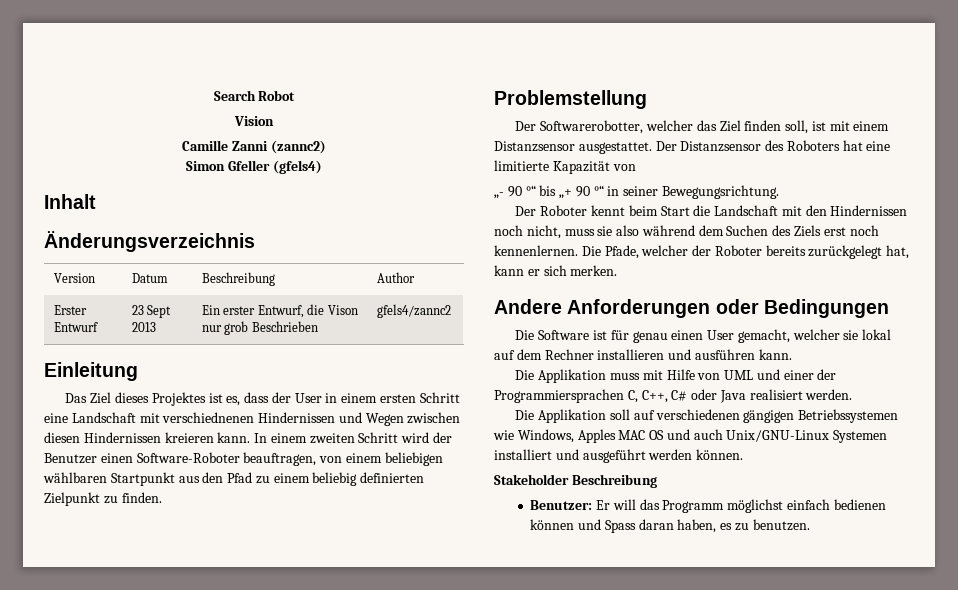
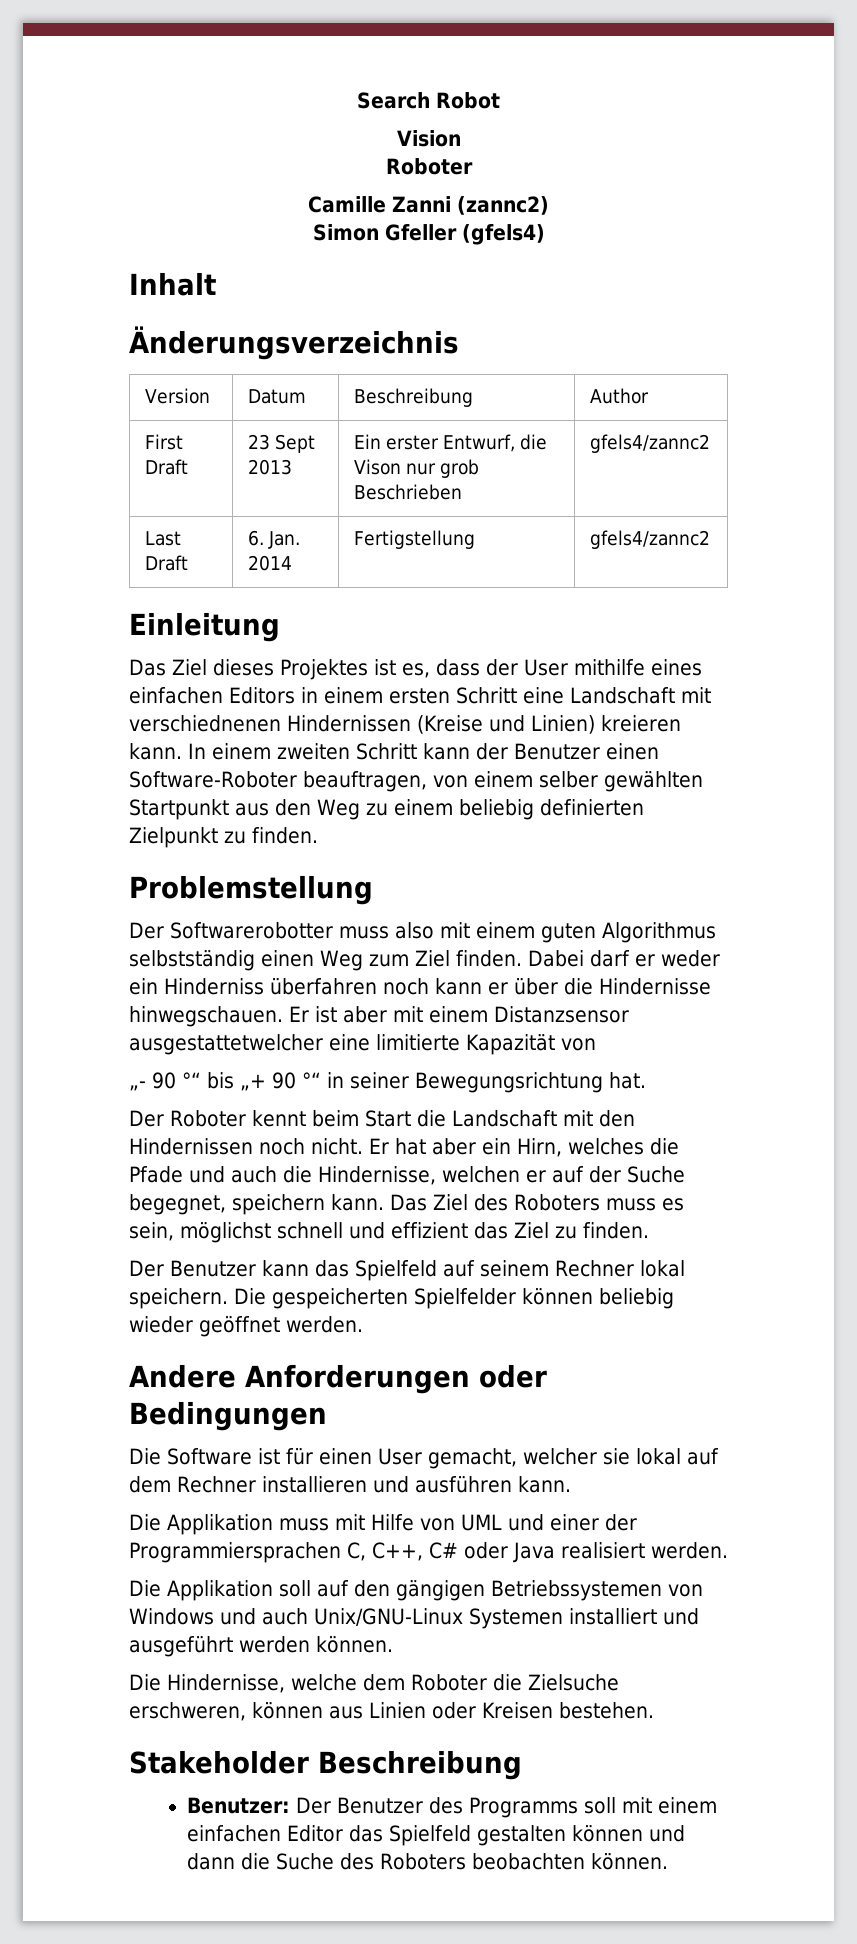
  Vision
+ Roboter
- Erster Entwurf | 23 Sept 2013 | Ein erster Entwurf, die Vison nur grob Beschrieben | gfels4/zannc2
+ First Draft | 23 Sept 2013 | Ein erster Entwurf, die Vison nur grob Beschrieben | gfels4/zannc2
+ Last Draft | 6. Jan. 2014 | Fertigstellung | gfels4/zannc2
- Das Ziel dieses Projektes ist es, dass der User in einem ersten Schritt eine Landschaft mit verschiednenen Hindernissen und Wegen zwischen diesen Hindernissen kreieren kann.
+ Das Ziel dieses Projektes ist es, dass der User mithilfe eines einfachen Editors in einem ersten Schritt eine Landschaft mit verschiednenen Hindernissen (Kreise und Linien) kreieren kann.
- In einem zweiten Schritt wird der Benutzer einen Software-Roboter beauftragen, von einem beliebigen wählbaren Startpunkt aus den Pfad zu einem beliebig definierten Zielpunkt zu finden.
+ In einem zweiten Schritt kann der Benutzer einen Software-Roboter beauftragen, von einem selber gewählten Startpunkt aus den Weg zu einem beliebig definierten Zielpunkt zu finden.
- Der Softwarerobotter, welcher das Ziel finden soll, ist mit einem Distanzsensor ausgestattet. Der Distanzsensor des Roboters hat eine limitierte Kapazität von
+ Der Softwarerobotter muss also mit einem guten Algorithmus selbstständig einen Weg zum Ziel finden. Dabei darf er weder ein Hinderniss überfahren noch kann er über die Hindernisse hinwegschauen. Er ist aber mit einem Distanzsensor ausgestattetwelcher eine limitierte Kapazität von
- „- 90 °“ bis „+ 90 °“ in seiner Bewegungsrichtung.
+ „- 90 °“ bis „+ 90 °“ in seiner Bewegungsrichtung hat.
- Der Roboter kennt beim Start die Landschaft mit den Hindernissen noch nicht, muss sie also während dem Suchen des Ziels erst noch kennenlernen. Die Pfade, welcher der Roboter bereits zurückgelegt hat, kann er sich merken.
+ Der Roboter kennt beim Start die Landschaft mit den Hindernissen noch nicht. Er hat aber ein Hirn, welches die Pfade und auch die Hindernisse, welchen er auf der Suche begegnet, speichern kann. Das Ziel des Roboters muss es sein, möglichst schnell und effizient das Ziel zu finden.
+ Der Benutzer kann das Spielfeld auf seinem Rechner lokal speichern. Die gespeicherten Spielfelder können beliebig wieder geöffnet werden.
- Die Software ist für genau einen User gemacht, welcher sie lokal auf dem Rechner installieren und ausführen kann.
+ Die Software ist für einen User gemacht, welcher sie lokal auf dem Rechner installieren und ausführen kann.
- Die Applikation soll auf verschiedenen gängigen Betriebssystemen wie Windows, Apples MAC OS und auch Unix/GNU-Linux Systemen installiert und ausgeführt werden können.
+ Die Applikation soll auf den gängigen Betriebssystemen von Windows und auch Unix/GNU-Linux Systemen installiert und ausgeführt werden können.
+ Die Hindernisse, welche dem Roboter die Zielsuche erschweren, können aus Linien oder Kreisen bestehen.
  Stakeholder Beschreibung
- Benutzer: Er will das Programm möglichst einfach bedienen können und Spass daran haben, es zu benutzen.
+ Benutzer: Der Benutzer des Programms soll mit einem einfachen Editor das Spielfeld gestalten können und dann die Suche des Roboters beobachten können.

